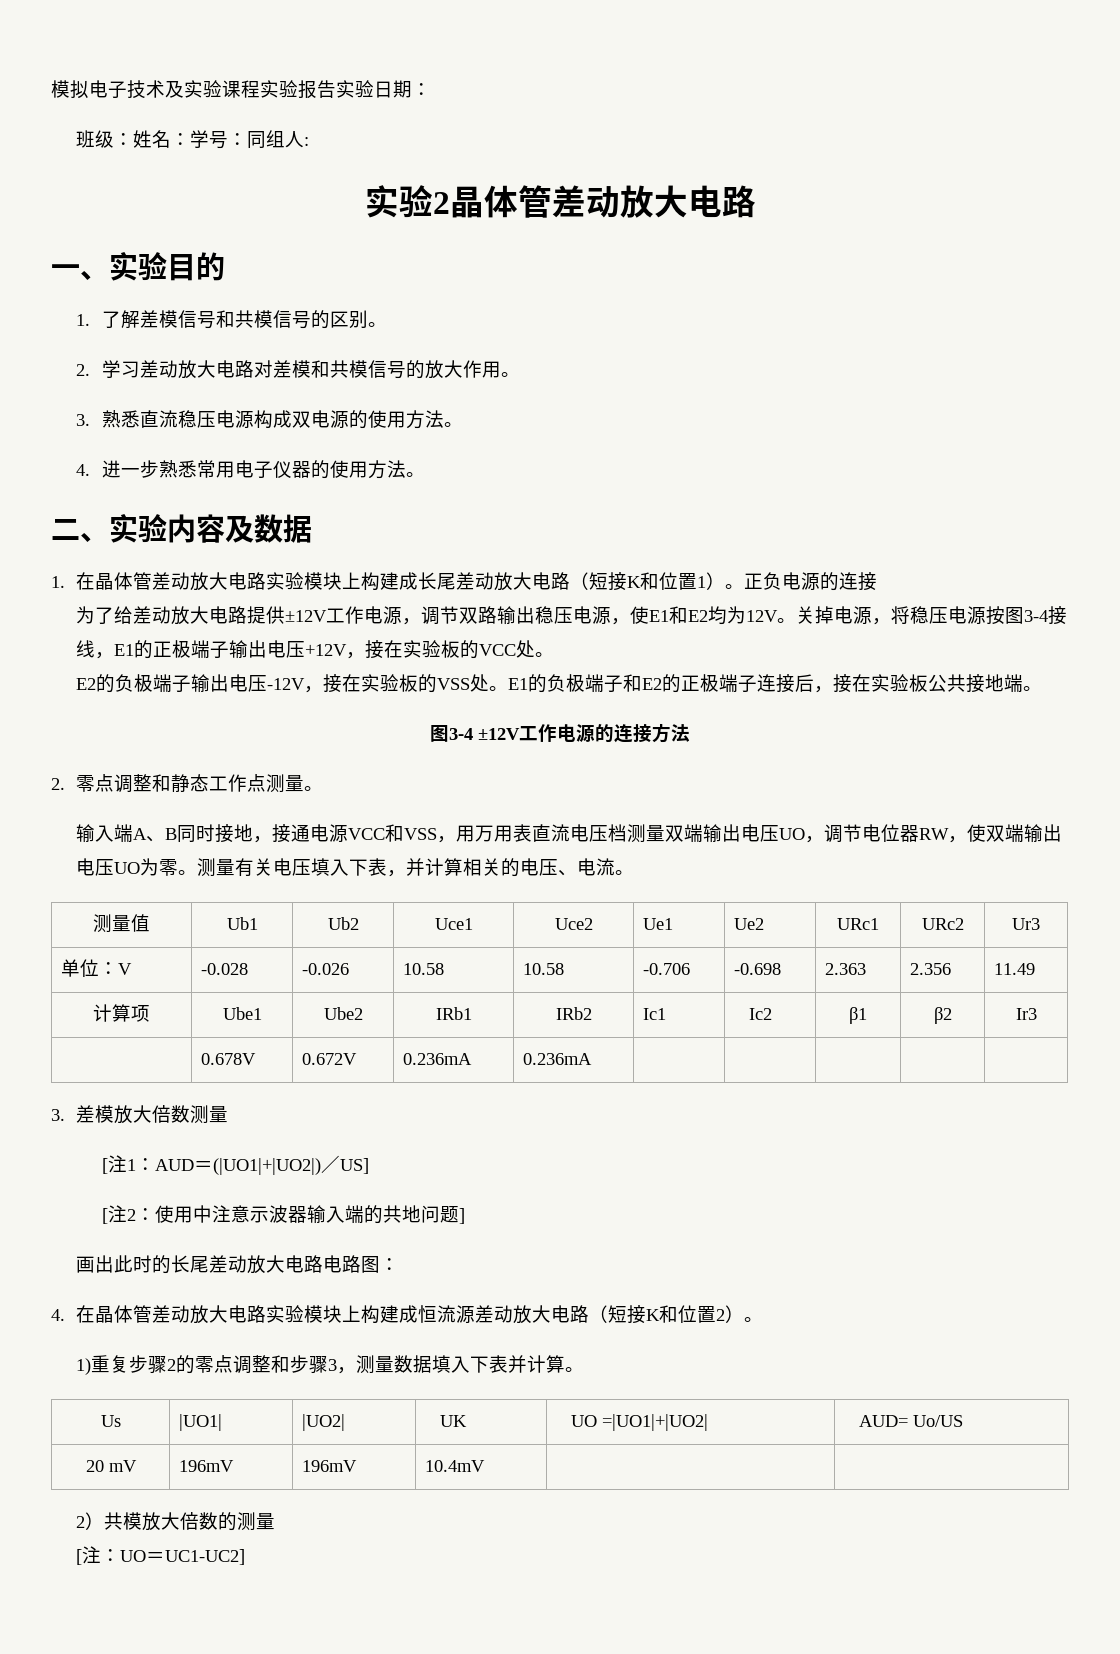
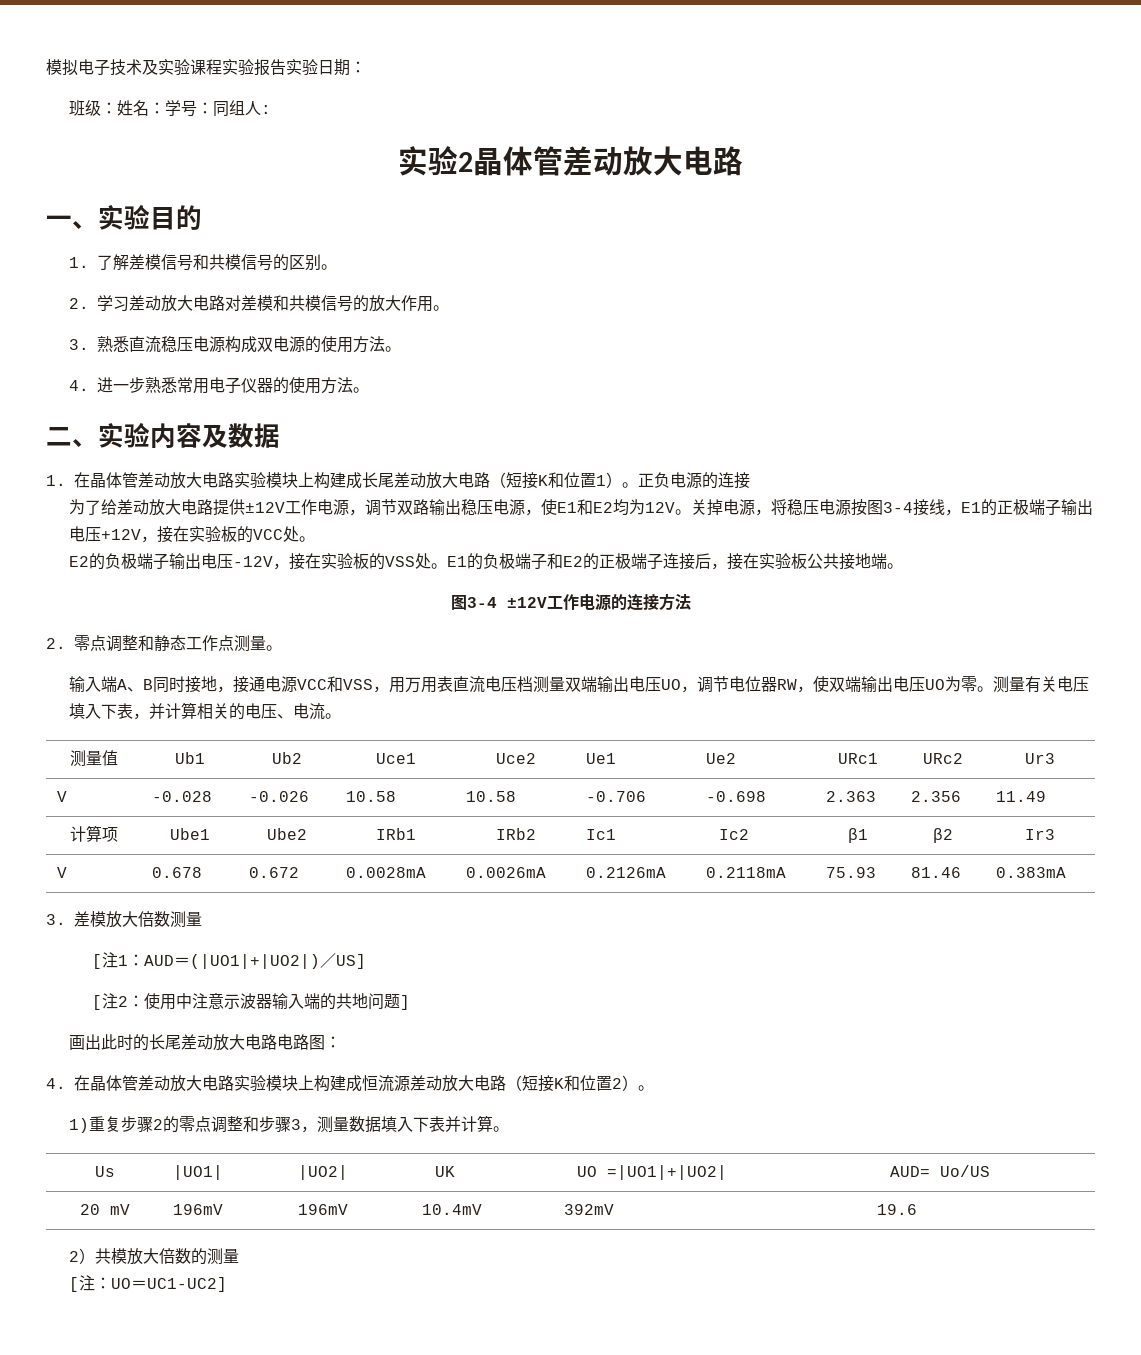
- 单位：V | -0.028 | -0.026 | 10.58 | 10.58 | -0.706 | -0.698 | 2.363 | 2.356 | 11.49
+ V | -0.028 | -0.026 | 10.58 | 10.58 | -0.706 | -0.698 | 2.363 | 2.356 | 11.49
- | 0.678V | 0.672V | 0.236mA | 0.236mA | | | | |
+ V | 0.678 | 0.672 | 0.0028mA | 0.0026mA | 0.2126mA | 0.2118mA | 75.93 | 81.46 | 0.383mA
- 20 mV | 196mV | 196mV | 10.4mV | |
+ 20 mV | 196mV | 196mV | 10.4mV | 392mV | 19.6

